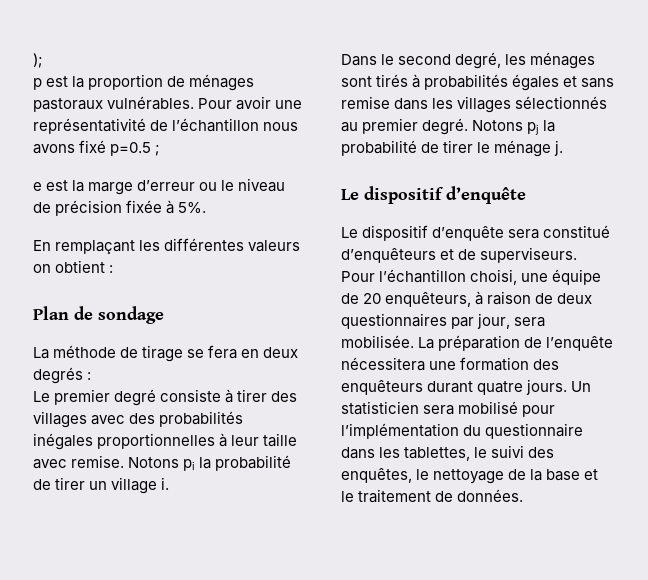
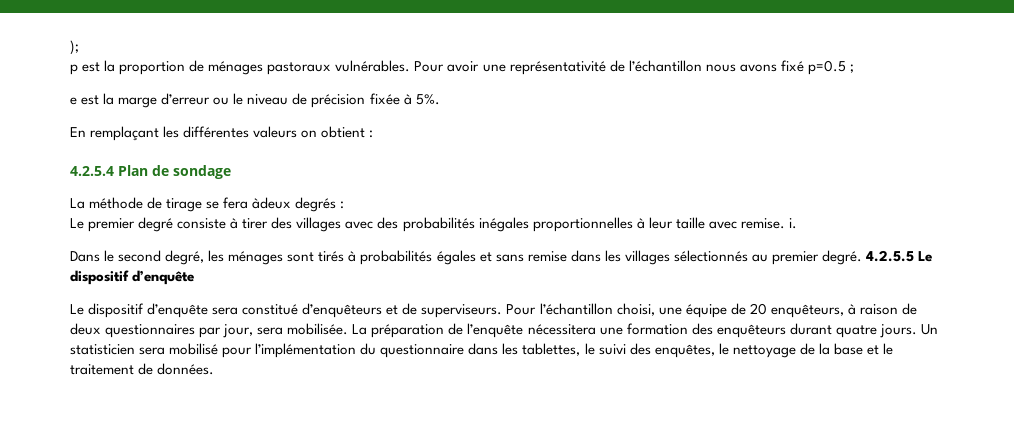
- Plan de sondage
+ 4.2.5.4 Plan de sondage
- La méthode de tirage se fera en deux degrés :
+ La méthode de tirage se fera àdeux degrés :
- Le premier degré consiste à tirer des villages avec des probabilités inégales proportionnelles à leur taille avec remise. Notons pi la probabilité de tirer un village i.
+ Le premier degré consiste à tirer des villages avec des probabilités inégales proportionnelles à leur taille avec remise. i.
- Notons pj la probabilité de tirer le ménage j.
- Le dispositif d’enquête
+ 4.2.5.5 Le dispositif d’enquête

